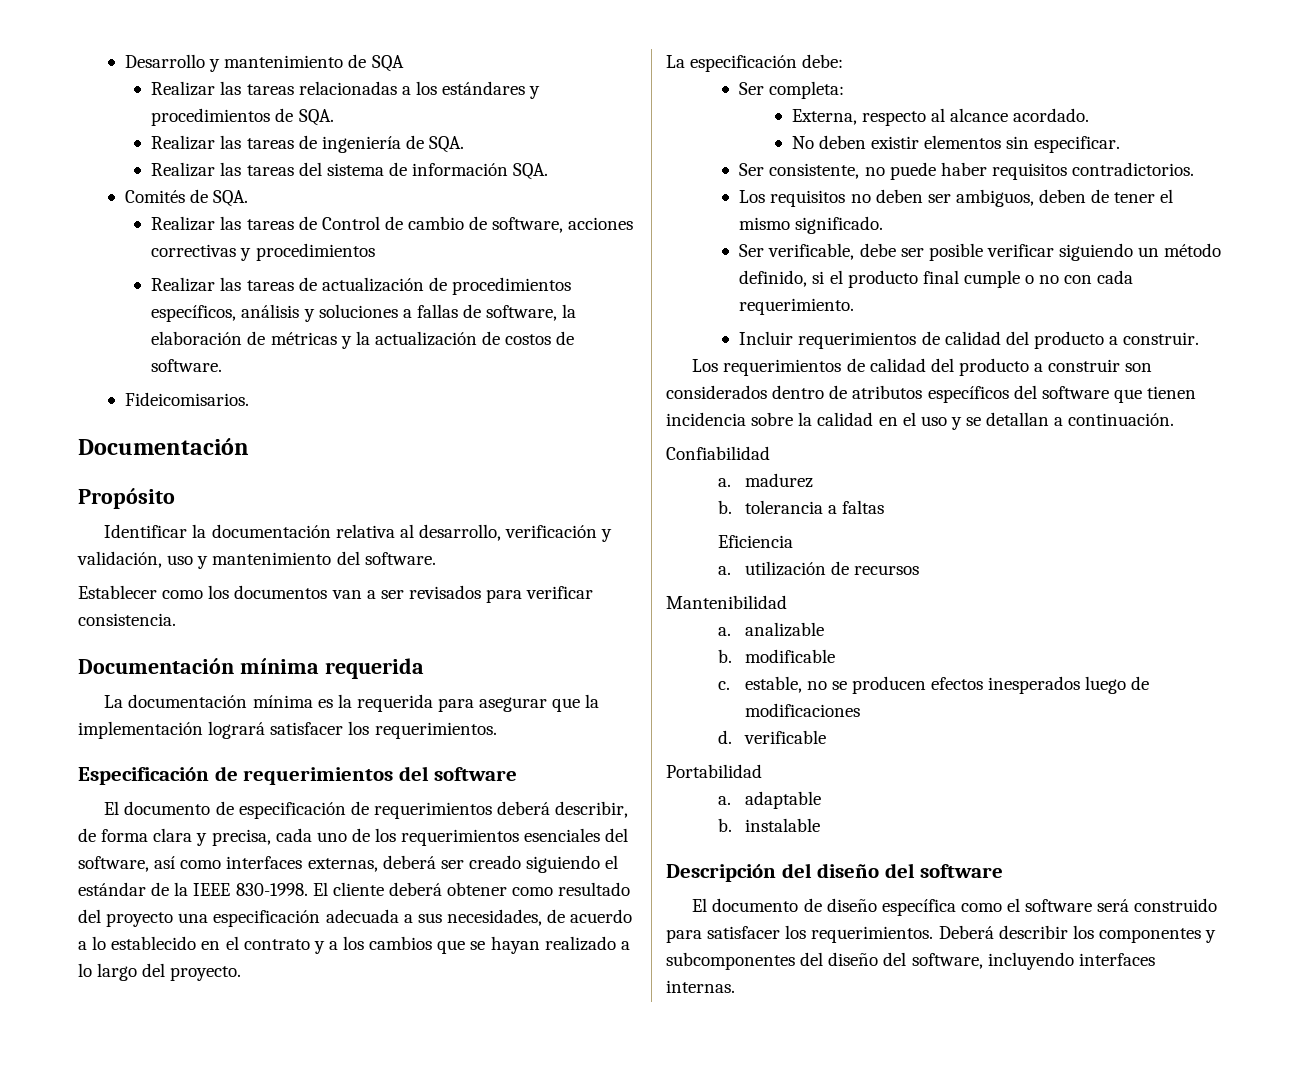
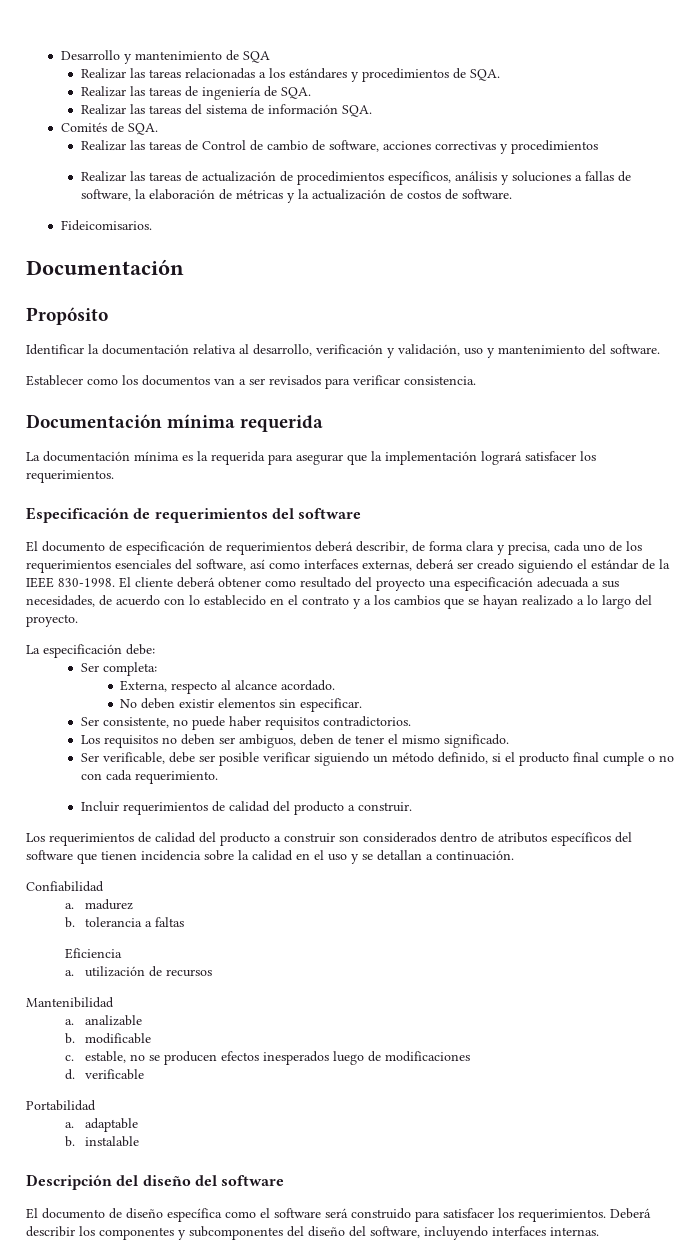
- El cliente deberá obtener como resultado del proyecto una especificación adecuada a sus necesidades, de acuerdo a lo establecido en el contrato y a los cambios que se hayan realizado a lo largo del proyecto.
+ El cliente deberá obtener como resultado del proyecto una especificación adecuada a sus necesidades, de acuerdo con lo establecido en el contrato y a los cambios que se hayan realizado a lo largo del proyecto.

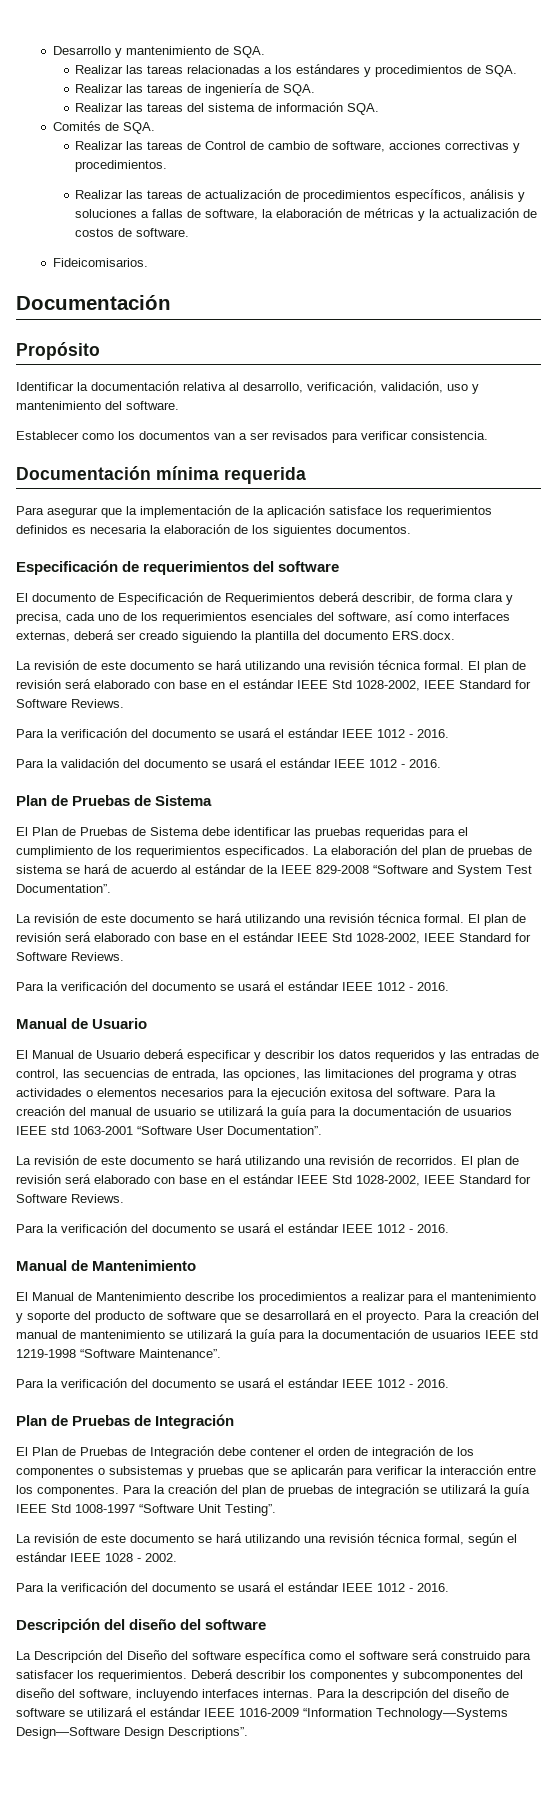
- Desarrollo y mantenimiento de SQA
+ Desarrollo y mantenimiento de SQA.
- Realizar las tareas de Control de cambio de software, acciones correctivas y procedimientos
+ Realizar las tareas de Control de cambio de software, acciones correctivas y procedimientos.
- Identificar la documentación relativa al desarrollo, verificación y validación, uso y mantenimiento del software.
+ Identificar la documentación relativa al desarrollo, verificación, validación, uso y mantenimiento del software.
- La documentación mínima es la requerida para asegurar que la implementación logrará satisfacer los requerimientos.
+ Para asegurar que la implementación de la aplicación satisface los requerimientos definidos es necesaria la elaboración de los siguientes documentos.
- El documento de especificación de requerimientos deberá describir, de forma clara y precisa, cada uno de los requerimientos esenciales del software, así como interfaces externas, deberá ser creado siguiendo el estándar de la IEEE 830-1998. El cliente deberá obtener como resultado del proyecto una especificación adecuada a sus necesidades, de acuerdo con lo establecido en el contrato y a los cambios que se hayan realizado a lo largo del proyecto.
- La especificación debe:
- Ser completa:
- Externa, respecto al alcance acordado.
- No deben existir elementos sin especificar.
- Ser consistente, no puede haber requisitos contradictorios.
- Los requisitos no deben ser ambiguos, deben de tener el mismo significado.
- Ser verificable, debe ser posible verificar siguiendo un método definido, si el producto final cumple o no con cada requerimiento.
- Incluir requerimientos de calidad del producto a construir.
- Los requerimientos de calidad del producto a construir son considerados dentro de atributos específicos del software que tienen incidencia sobre la calidad en el uso y se detallan a continuación.
- Confiabilidad
- a. madurez
- b. tolerancia a faltas
- Eficiencia
- a. utilización de recursos
- Mantenibilidad
- a. analizable
- b. modificable
- c. estable, no se producen efectos inesperados luego de modificaciones
- d. verificable
- Portabilidad
- a. adaptable
- b. instalable
+ El documento de Especificación de Requerimientos deberá describir, de forma clara y precisa, cada uno de los requerimientos esenciales del software, así como interfaces externas, deberá ser creado siguiendo la plantilla del documento ERS.docx.
+ La revisión de este documento se hará utilizando una revisión técnica formal. El plan de revisión será elaborado con base en el estándar IEEE Std 1028-2002, IEEE Standard for Software Reviews.
+ Para la verificación del documento se usará el estándar IEEE 1012 - 2016.
+ Para la validación del documento se usará el estándar IEEE 1012 - 2016.
+ Plan de Pruebas de Sistema
+ El Plan de Pruebas de Sistema debe identificar las pruebas requeridas para el cumplimiento de los requerimientos especificados. La elaboración del plan de pruebas de sistema se hará de acuerdo al estándar de la IEEE 829-2008 “Software and System Test Documentation”.
+ La revisión de este documento se hará utilizando una revisión técnica formal. El plan de revisión será elaborado con base en el estándar IEEE Std 1028-2002, IEEE Standard for Software Reviews.
+ Para la verificación del documento se usará el estándar IEEE 1012 - 2016.
+ Manual de Usuario
+ El Manual de Usuario deberá especificar y describir los datos requeridos y las entradas de control, las secuencias de entrada, las opciones, las limitaciones del programa y otras actividades o elementos necesarios para la ejecución exitosa del software. Para la creación del manual de usuario se utilizará la guía para la documentación de usuarios IEEE std 1063-2001 “Software User Documentation”.
+ La revisión de este documento se hará utilizando una revisión de recorridos. El plan de revisión será elaborado con base en el estándar IEEE Std 1028-2002, IEEE Standard for Software Reviews.
+ Para la verificación del documento se usará el estándar IEEE 1012 - 2016.
+ Manual de Mantenimiento
+ El Manual de Mantenimiento describe los procedimientos a realizar para el mantenimiento y soporte del producto de software que se desarrollará en el proyecto. Para la creación del manual de mantenimiento se utilizará la guía para la documentación de usuarios IEEE std 1219-1998 “Software Maintenance”.
+ Para la verificación del documento se usará el estándar IEEE 1012 - 2016.
+ Plan de Pruebas de Integración
+ El Plan de Pruebas de Integración debe contener el orden de integración de los componentes o subsistemas y pruebas que se aplicarán para verificar la interacción entre los componentes. Para la creación del plan de pruebas de integración se utilizará la guía IEEE Std 1008-1997 “Software Unit Testing”.
+ La revisión de este documento se hará utilizando una revisión técnica formal, según el estándar IEEE 1028 - 2002.
+ Para la verificación del documento se usará el estándar IEEE 1012 - 2016.
- El documento de diseño específica como el software será construido para satisfacer los requerimientos.
+ La Descripción del Diseño del software específica como el software será construido para satisfacer los requerimientos.
+ Para la descripción del diseño de software se utilizará el estándar IEEE 1016-2009 “Information Technology—Systems Design—Software Design Descriptions”.

